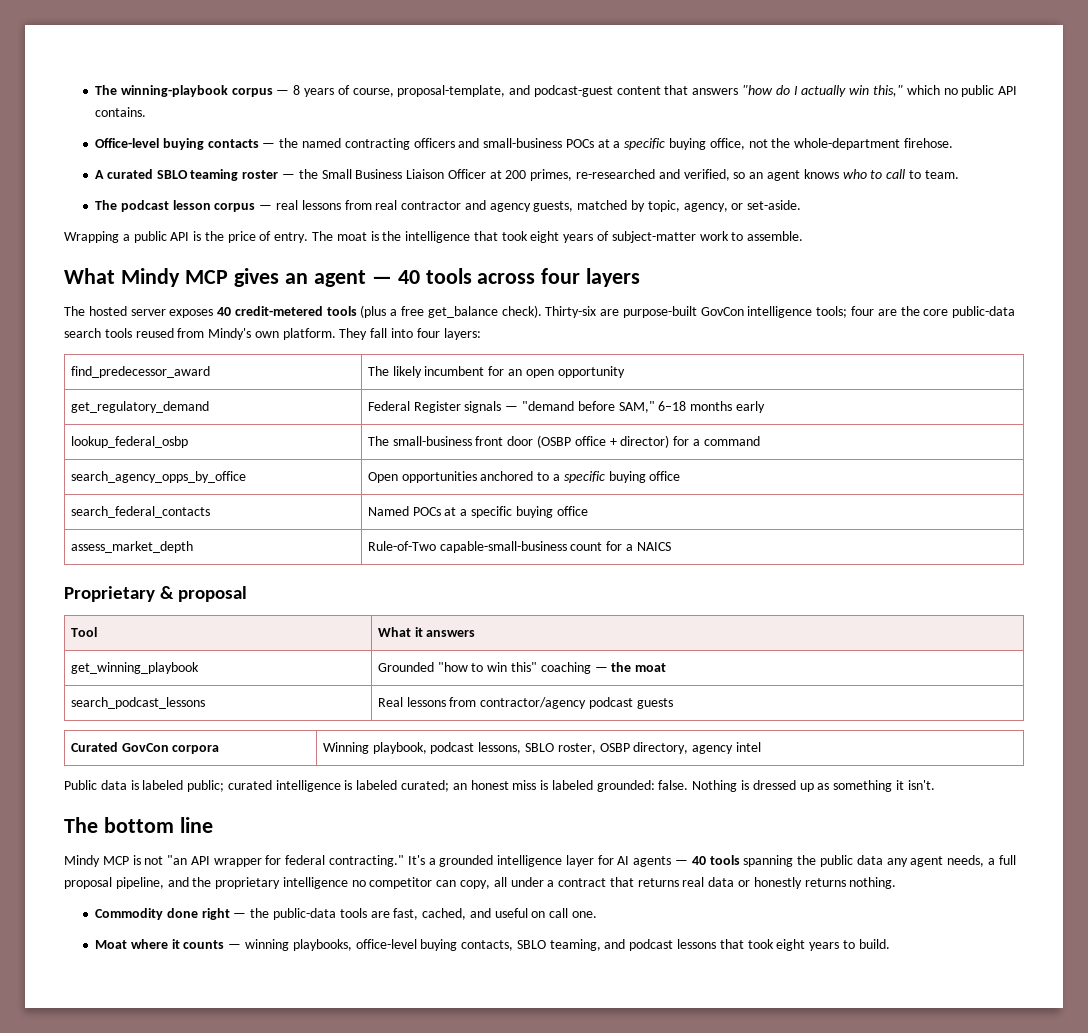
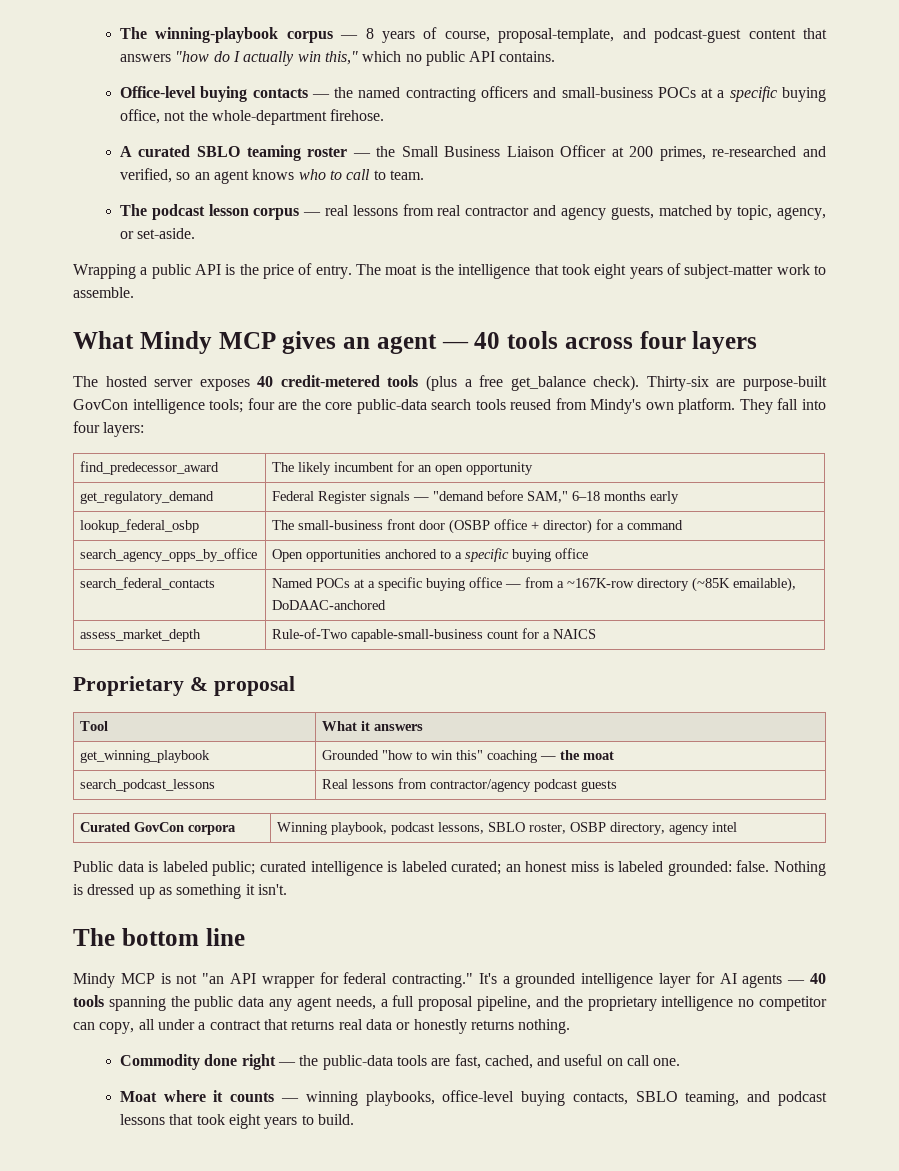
- search_federal_contacts | Named POCs at a specific buying office
+ search_federal_contacts | Named POCs at a specific buying office — from a ~167K-row directory (~85K emailable), DoDAAC-anchored

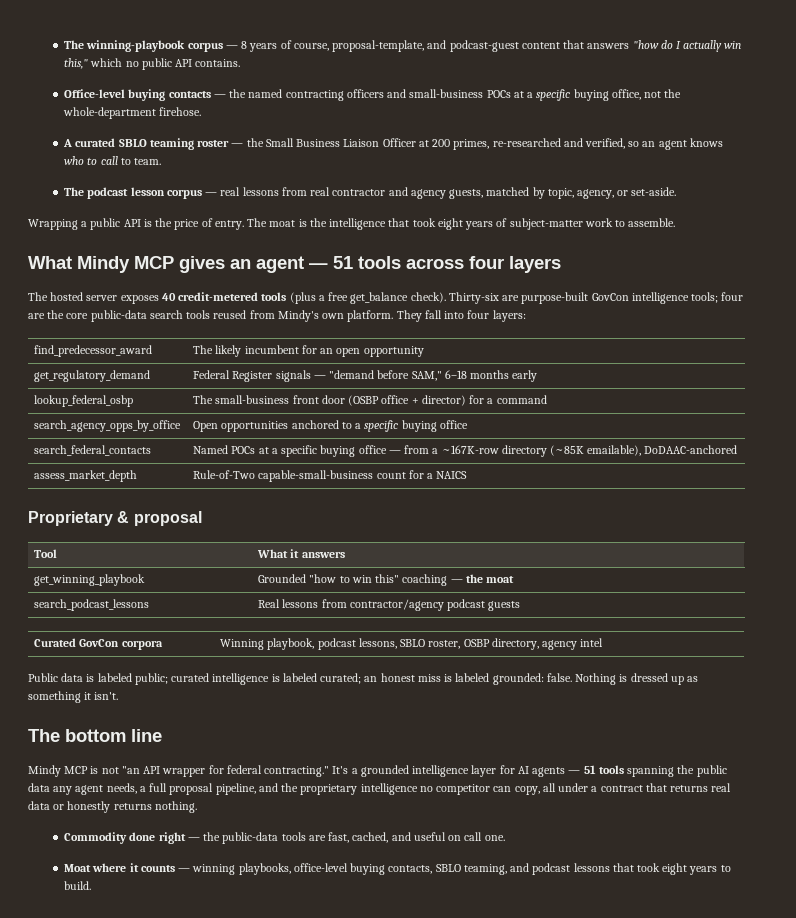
- What Mindy MCP gives an agent — 40 tools across four layers
+ What Mindy MCP gives an agent — 51 tools across four layers
- It's a grounded intelligence layer for AI agents — 40 tools spanning the public data any agent needs, a full proposal pipeline, and the proprietary intelligence no competitor can copy, all under a contract that returns real data or honestly returns nothing.
+ It's a grounded intelligence layer for AI agents — 51 tools spanning the public data any agent needs, a full proposal pipeline, and the proprietary intelligence no competitor can copy, all under a contract that returns real data or honestly returns nothing.

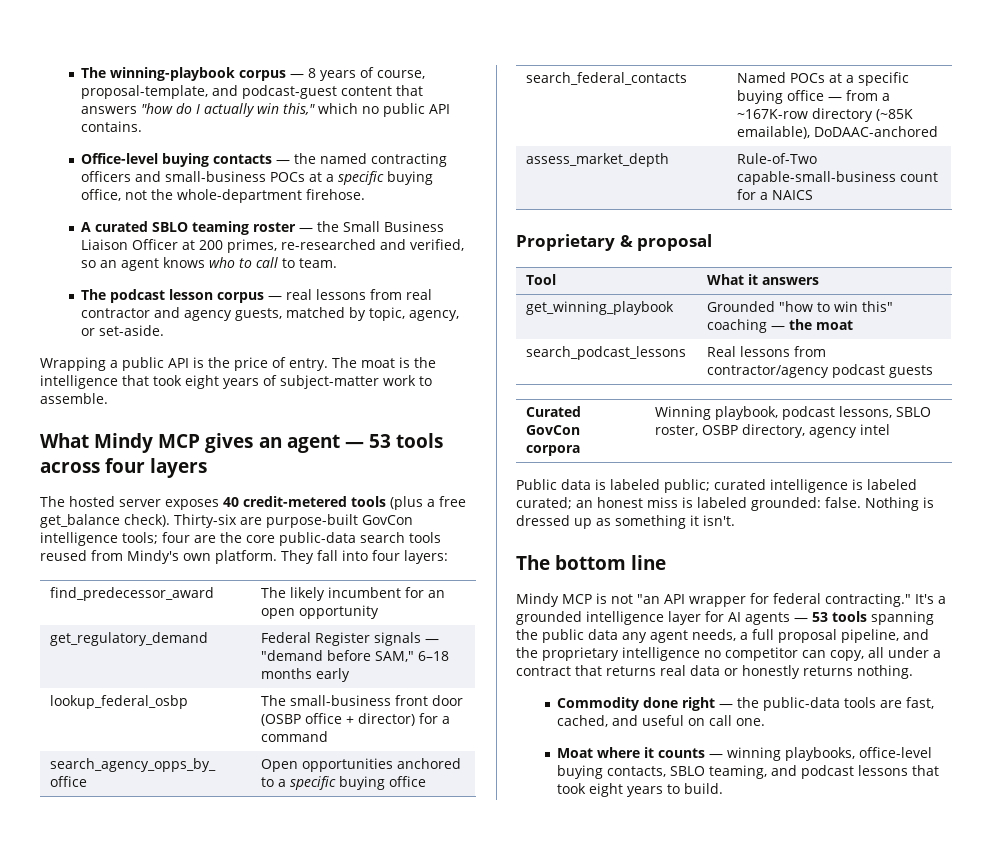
- What Mindy MCP gives an agent — 51 tools across four layers
+ What Mindy MCP gives an agent — 53 tools across four layers
- It's a grounded intelligence layer for AI agents — 51 tools spanning the public data any agent needs, a full proposal pipeline, and the proprietary intelligence no competitor can copy, all under a contract that returns real data or honestly returns nothing.
+ It's a grounded intelligence layer for AI agents — 53 tools spanning the public data any agent needs, a full proposal pipeline, and the proprietary intelligence no competitor can copy, all under a contract that returns real data or honestly returns nothing.

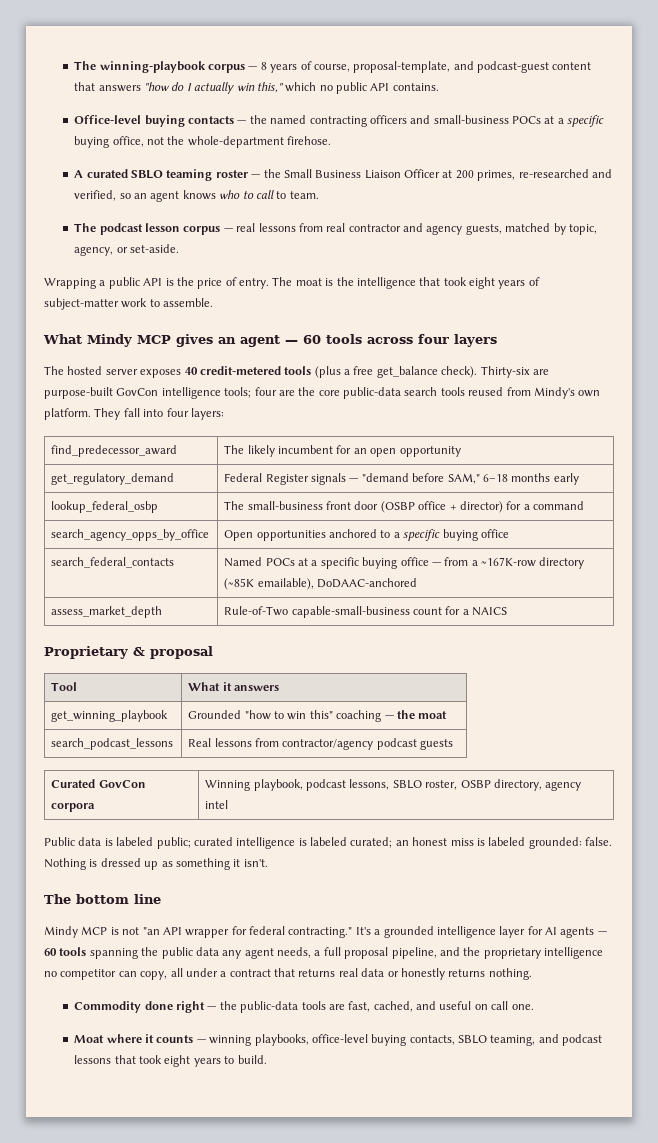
- What Mindy MCP gives an agent — 53 tools across four layers
+ What Mindy MCP gives an agent — 60 tools across four layers
- It's a grounded intelligence layer for AI agents — 53 tools spanning the public data any agent needs, a full proposal pipeline, and the proprietary intelligence no competitor can copy, all under a contract that returns real data or honestly returns nothing.
+ It's a grounded intelligence layer for AI agents — 60 tools spanning the public data any agent needs, a full proposal pipeline, and the proprietary intelligence no competitor can copy, all under a contract that returns real data or honestly returns nothing.

